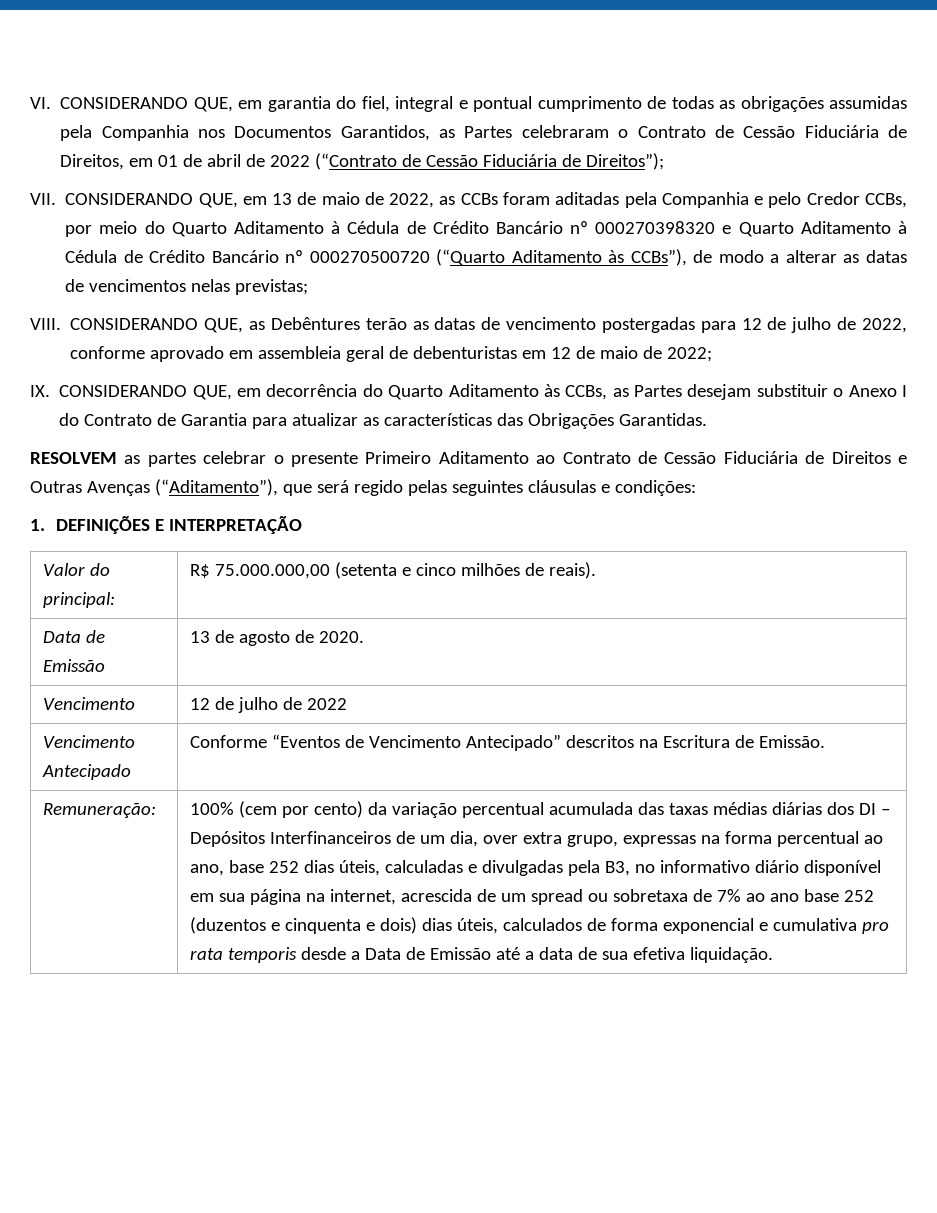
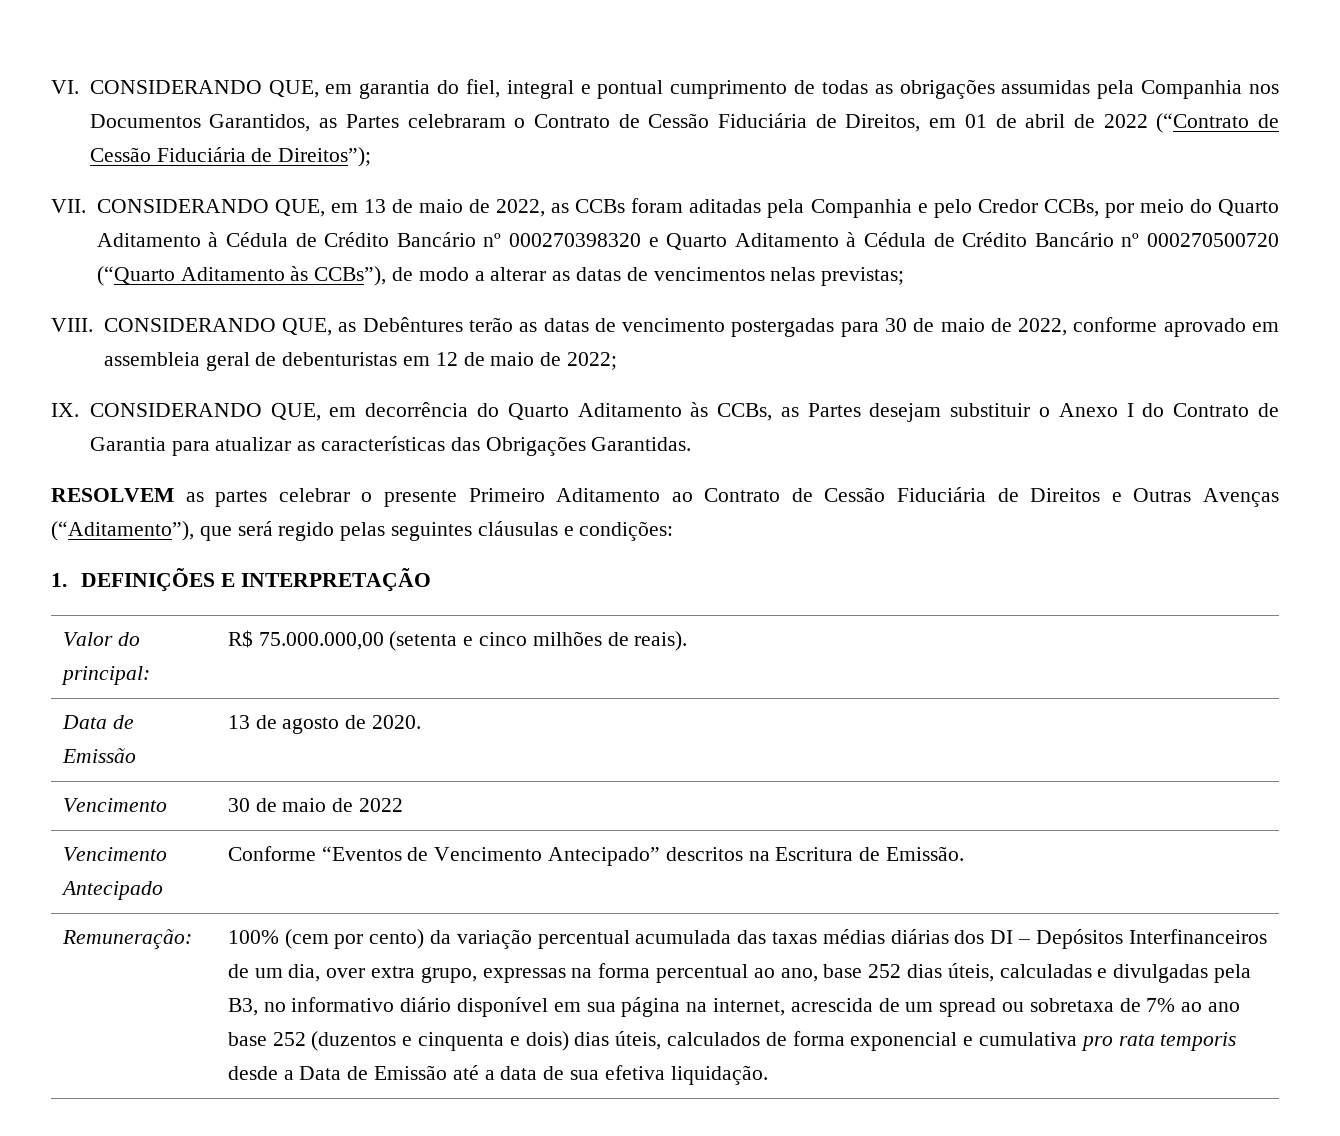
- CONSIDERANDO QUE, as Debêntures terão as datas de vencimento postergadas para 12 de julho de 2022, conforme aprovado em assembleia geral de debenturistas em 12 de maio de 2022;
+ CONSIDERANDO QUE, as Debêntures terão as datas de vencimento postergadas para 30 de maio de 2022, conforme aprovado em assembleia geral de debenturistas em 12 de maio de 2022;
- Vencimento | 12 de julho de 2022
+ Vencimento | 30 de maio de 2022

